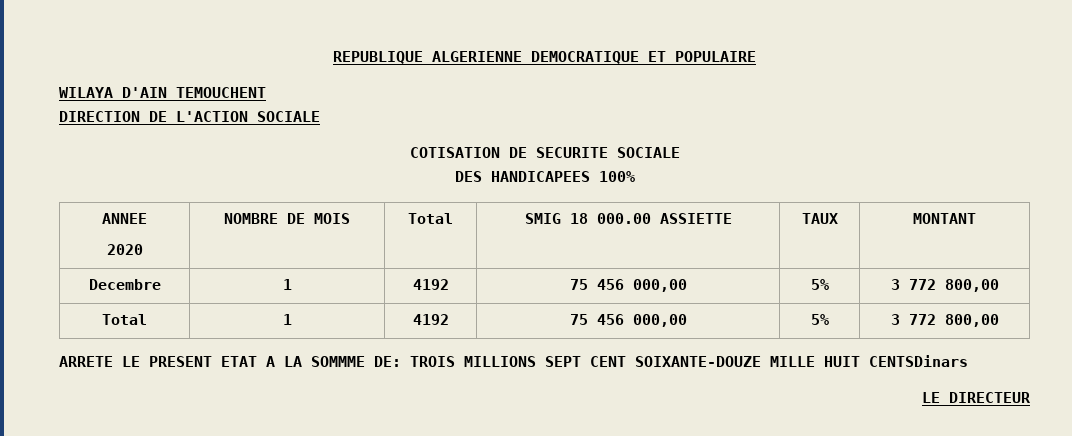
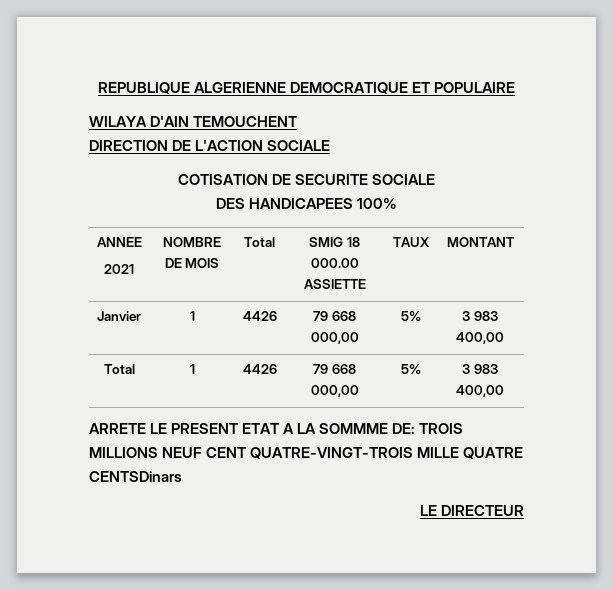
  ANNEE
- 2020 | NOMBRE DE MOIS | Total | SMIG 18 000.00 ASSIETTE | TAUX | MONTANT
+ 2021 | NOMBRE DE MOIS | Total | SMIG 18 000.00 ASSIETTE | TAUX | MONTANT
- Decembre | 1 | 4192 | 75 456 000,00 | 5% | 3 772 800,00
+ Janvier | 1 | 4426 | 79 668 000,00 | 5% | 3 983 400,00
- Total | 1 | 4192 | 75 456 000,00 | 5% | 3 772 800,00
+ Total | 1 | 4426 | 79 668 000,00 | 5% | 3 983 400,00
- ARRETE LE PRESENT ETAT A LA SOMMME DE: TROIS MILLIONS SEPT CENT SOIXANTE-DOUZE MILLE HUIT CENTSDinars
+ ARRETE LE PRESENT ETAT A LA SOMMME DE: TROIS MILLIONS NEUF CENT QUATRE-VINGT-TROIS MILLE QUATRE CENTSDinars

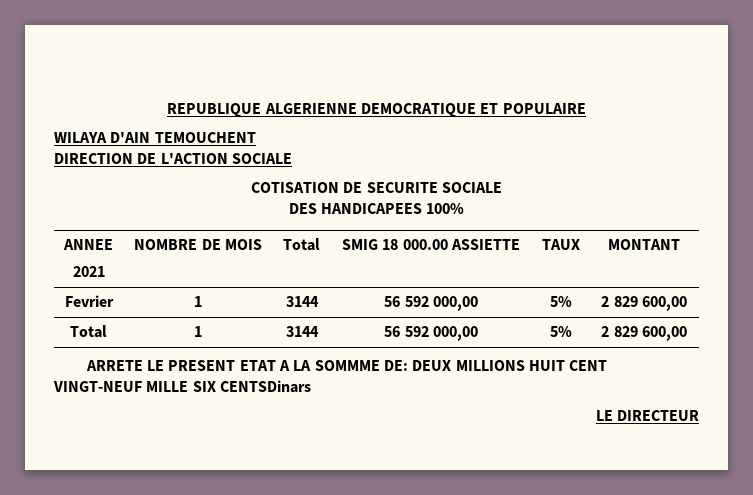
- Janvier | 1 | 4426 | 79 668 000,00 | 5% | 3 983 400,00
+ Fevrier | 1 | 3144 | 56 592 000,00 | 5% | 2 829 600,00
- Total | 1 | 4426 | 79 668 000,00 | 5% | 3 983 400,00
+ Total | 1 | 3144 | 56 592 000,00 | 5% | 2 829 600,00
- ARRETE LE PRESENT ETAT A LA SOMMME DE: TROIS MILLIONS NEUF CENT QUATRE-VINGT-TROIS MILLE QUATRE CENTSDinars
+ ARRETE LE PRESENT ETAT A LA SOMMME DE: DEUX MILLIONS HUIT CENT VINGT-NEUF MILLE SIX CENTSDinars

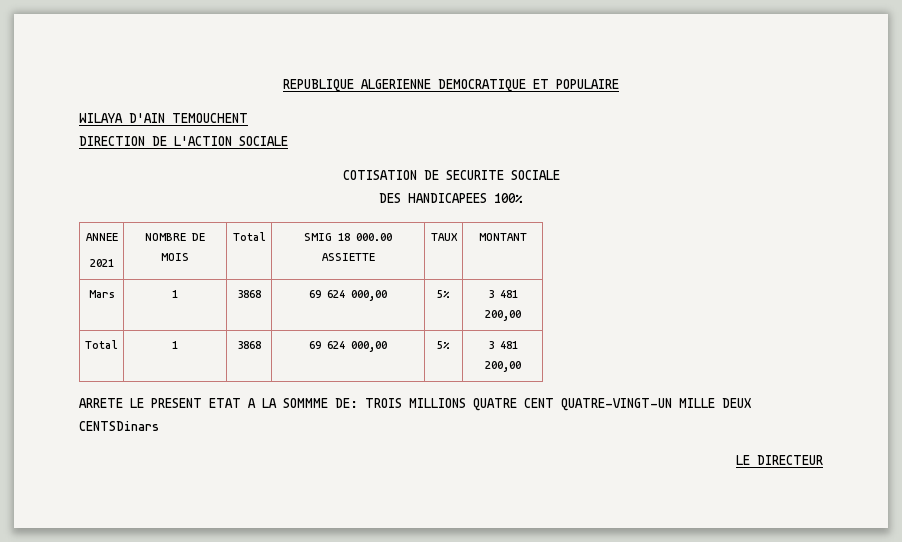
- Fevrier | 1 | 3144 | 56 592 000,00 | 5% | 2 829 600,00
+ Mars | 1 | 3868 | 69 624 000,00 | 5% | 3 481 200,00
- Total | 1 | 3144 | 56 592 000,00 | 5% | 2 829 600,00
+ Total | 1 | 3868 | 69 624 000,00 | 5% | 3 481 200,00
- ARRETE LE PRESENT ETAT A LA SOMMME DE: DEUX MILLIONS HUIT CENT VINGT-NEUF MILLE SIX CENTSDinars
+ ARRETE LE PRESENT ETAT A LA SOMMME DE: TROIS MILLIONS QUATRE CENT QUATRE-VINGT-UN MILLE DEUX CENTSDinars

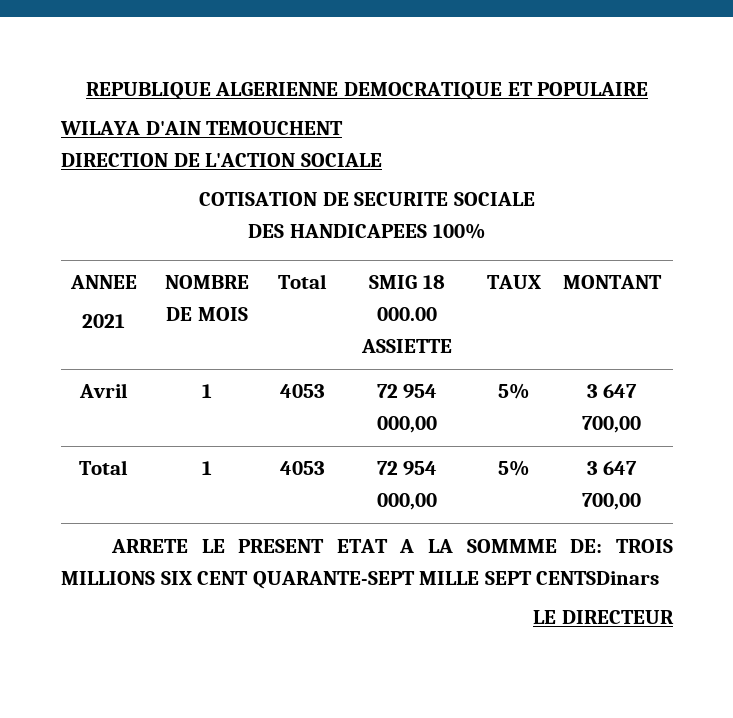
- Mars | 1 | 3868 | 69 624 000,00 | 5% | 3 481 200,00
+ Avril | 1 | 4053 | 72 954 000,00 | 5% | 3 647 700,00
- Total | 1 | 3868 | 69 624 000,00 | 5% | 3 481 200,00
+ Total | 1 | 4053 | 72 954 000,00 | 5% | 3 647 700,00
- ARRETE LE PRESENT ETAT A LA SOMMME DE: TROIS MILLIONS QUATRE CENT QUATRE-VINGT-UN MILLE DEUX CENTSDinars
+ ARRETE LE PRESENT ETAT A LA SOMMME DE: TROIS MILLIONS SIX CENT QUARANTE-SEPT MILLE SEPT CENTSDinars

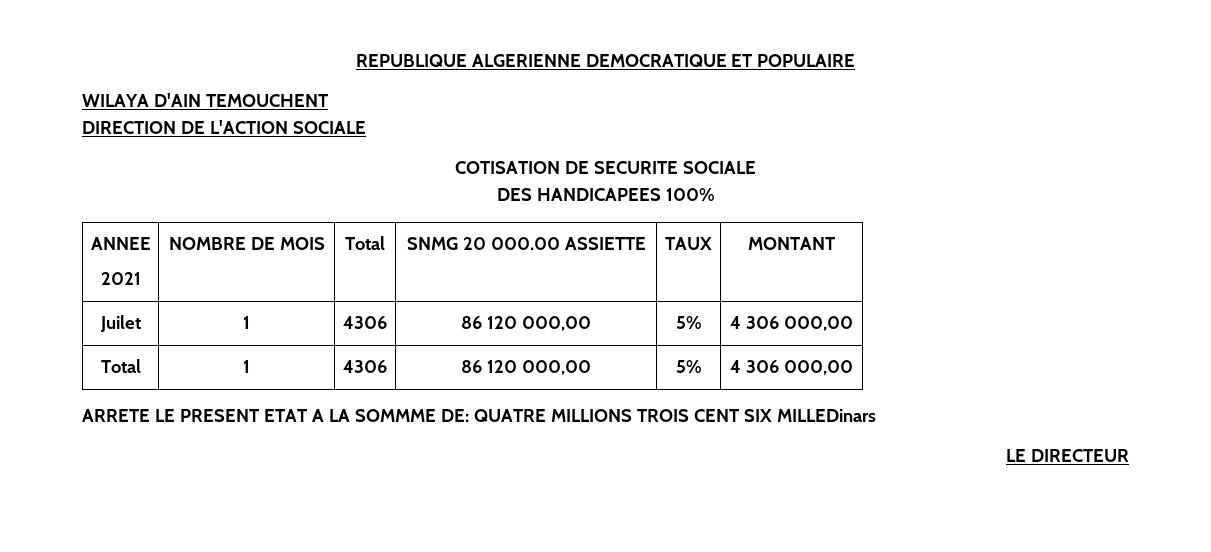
  ANNEE
- 2021 | NOMBRE DE MOIS | Total | SMIG 18 000.00 ASSIETTE | TAUX | MONTANT
+ 2021 | NOMBRE DE MOIS | Total | SNMG 20 000.00 ASSIETTE | TAUX | MONTANT
- Avril | 1 | 4053 | 72 954 000,00 | 5% | 3 647 700,00
+ Juilet | 1 | 4306 | 86 120 000,00 | 5% | 4 306 000,00
- Total | 1 | 4053 | 72 954 000,00 | 5% | 3 647 700,00
+ Total | 1 | 4306 | 86 120 000,00 | 5% | 4 306 000,00
- ARRETE LE PRESENT ETAT A LA SOMMME DE: TROIS MILLIONS SIX CENT QUARANTE-SEPT MILLE SEPT CENTSDinars
+ ARRETE LE PRESENT ETAT A LA SOMMME DE: QUATRE MILLIONS TROIS CENT SIX MILLEDinars

